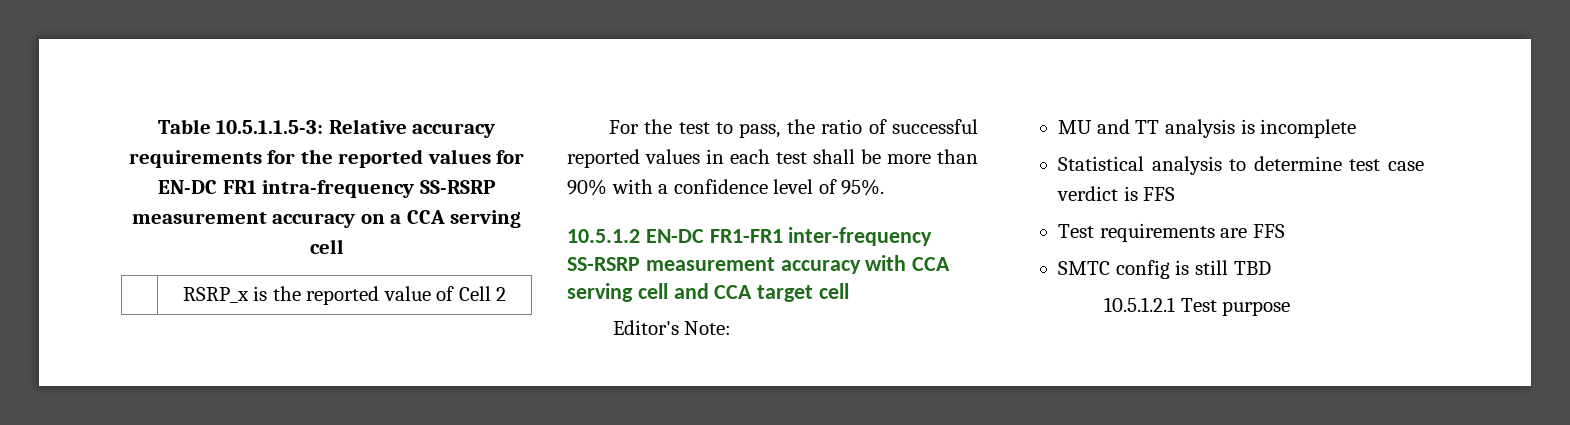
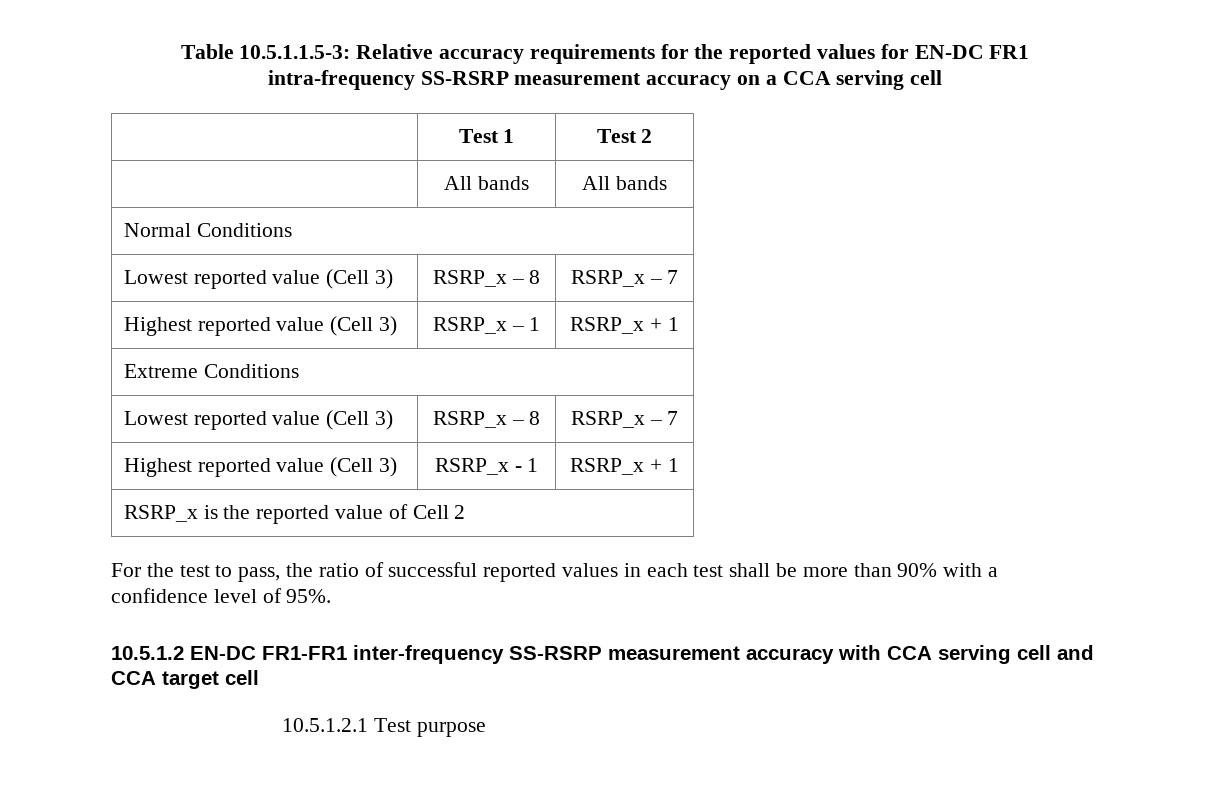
- | RSRP_x is the reported value of Cell 2
+ | Test 1 | Test 2
+ | All bands | All bands
+ Normal Conditions
+ Lowest reported value (Cell 3) | RSRP_x – 8 | RSRP_x – 7
+ Highest reported value (Cell 3) | RSRP_x – 1 | RSRP_x + 1
+ Extreme Conditions
+ Lowest reported value (Cell 3) | RSRP_x – 8 | RSRP_x – 7
+ Highest reported value (Cell 3) | RSRP_x - 1 | RSRP_x + 1
+ RSRP_x is the reported value of Cell 2
- Editor's Note:
- MU and TT analysis is incomplete
- Statistical analysis to determine test case verdict is FFS
- Test requirements are FFS
- SMTC config is still TBD

